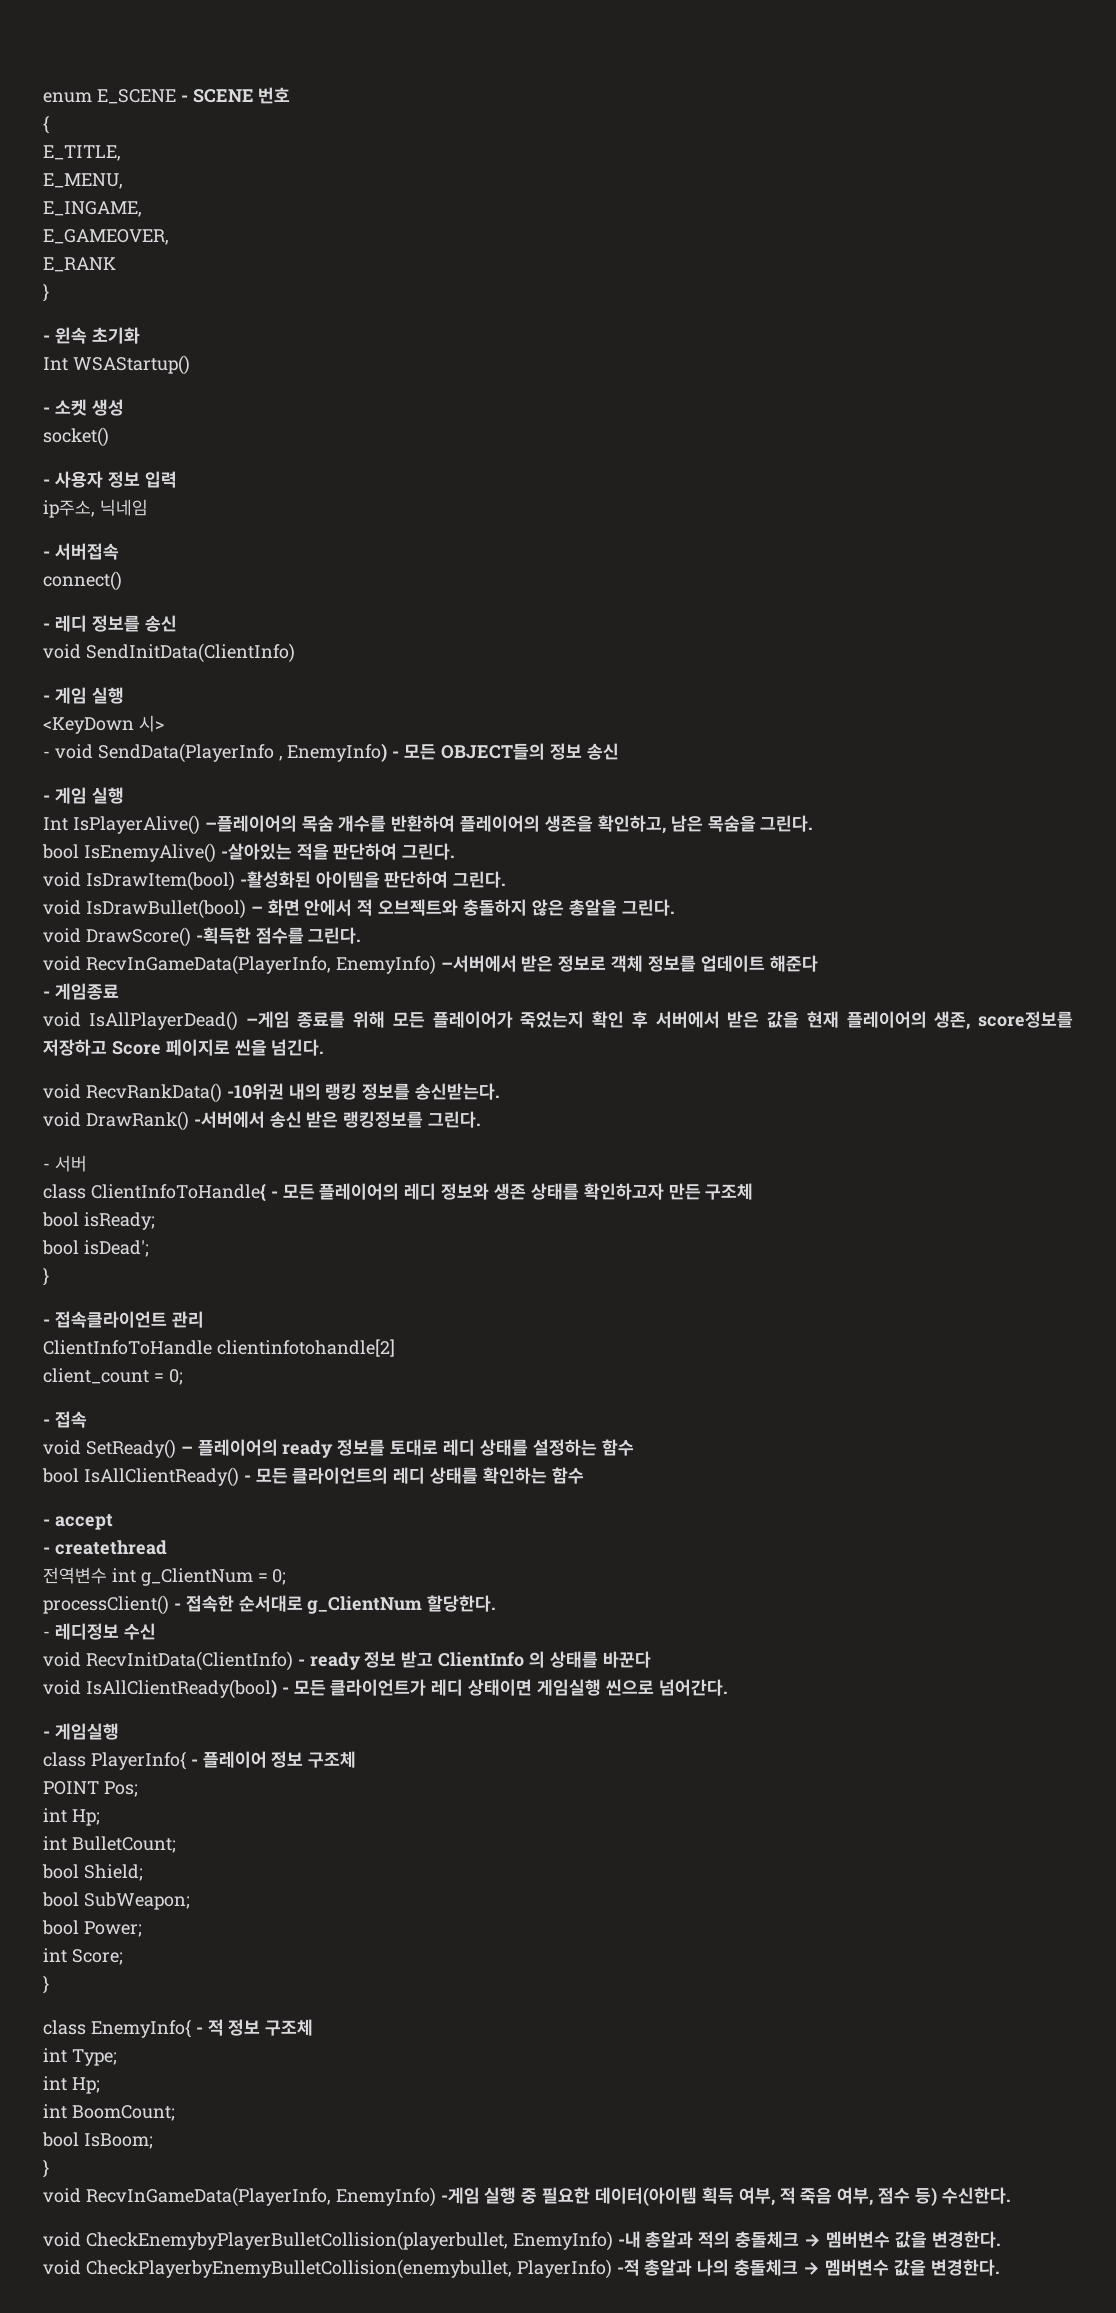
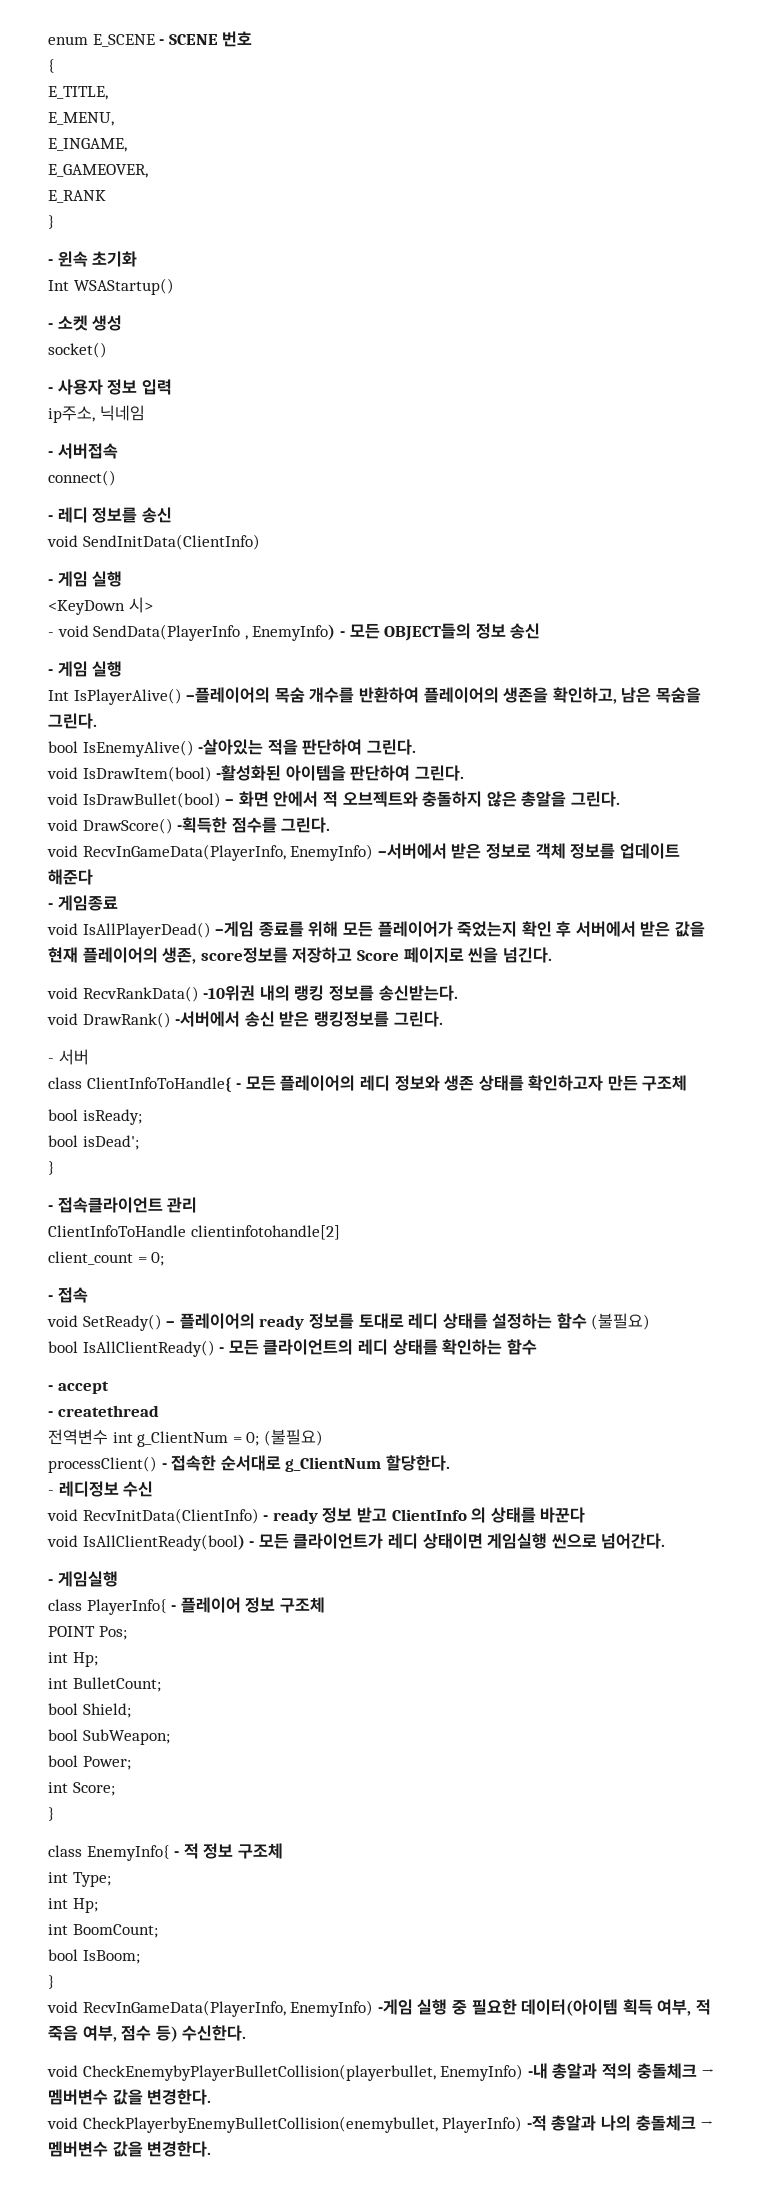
- void SetReady() – 플레이어의 ready 정보를 토대로 레디 상태를 설정하는 함수
+ void SetReady() – 플레이어의 ready 정보를 토대로 레디 상태를 설정하는 함수 (불필요)
- 전역변수 int g_ClientNum = 0;
+ 전역변수 int g_ClientNum = 0; (불필요)

